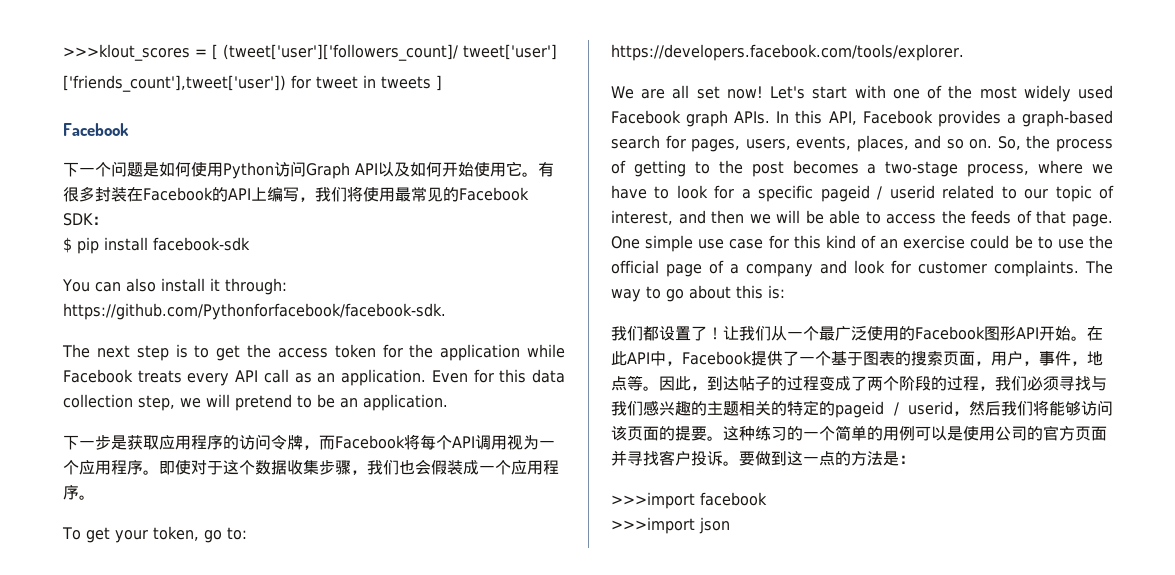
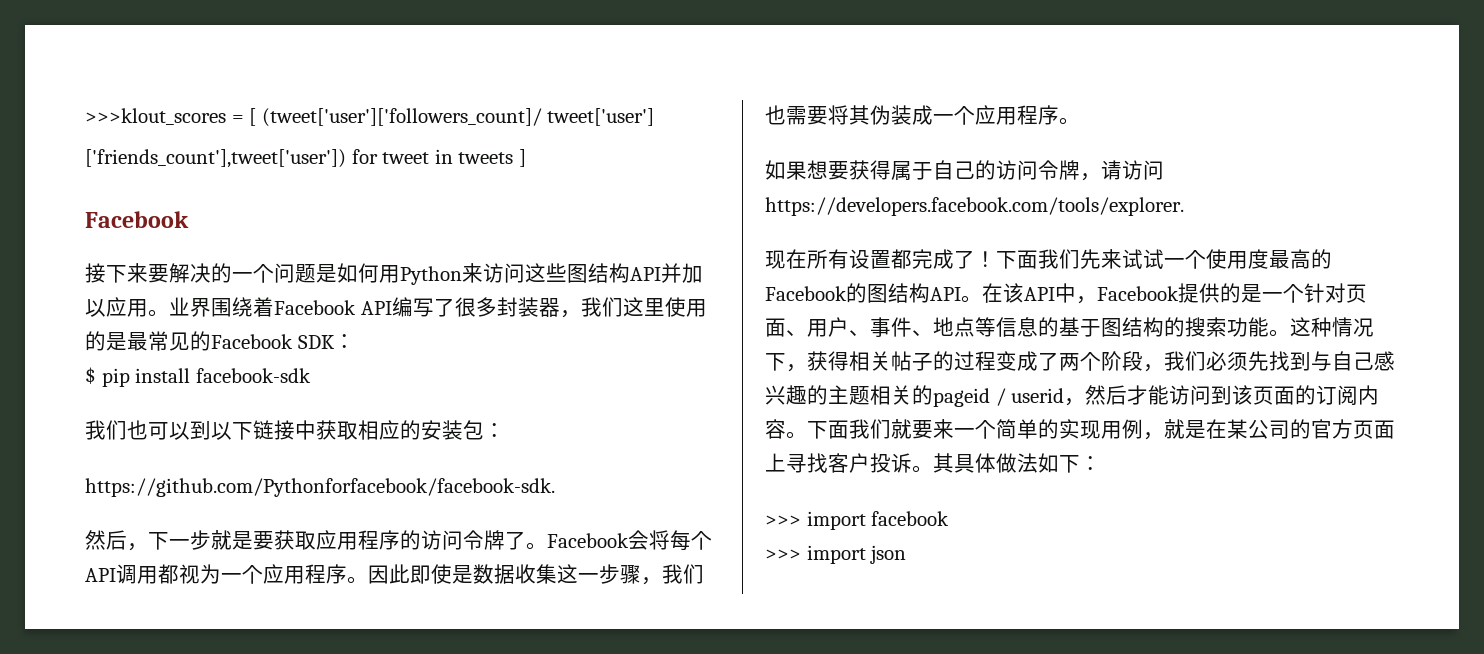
- 下一个问题是如何使用Python访问Graph API以及如何开始使用它。有很多封装在Facebook的API上编写，我们将使用最常见的Facebook SDK：
+ 接下来要解决的一个问题是如何用Python来访问这些图结构API并加以应用。业界围绕着Facebook API编写了很多封装器，我们这里使用的是最常见的Facebook SDK：
- You can also install it through: https://github.com/Pythonforfacebook/facebook-sdk.
- The next step is to get the access token for the application while Facebook treats every API call as an application. Even for this data collection step, we will pretend to be an application.
- 下一步是获取应用程序的访问令牌，而Facebook将每个API调用视为一个应用程序。
+ 我们也可以到以下链接中获取相应的安装包：
+ https://github.com/Pythonforfacebook/facebook-sdk.
+ 然后，下一步就是要获取应用程序的访问令牌了。Facebook会将每个API调用都视为一个应用程序。
- 即使对于这个数据收集步骤，我们也会假装成一个应用程序。
+ 因此即使是数据收集这一步骤，我们也需要将其伪装成一个应用程序。
- To get your token, go to: https://developers.facebook.com/tools/explorer.
- We are all set now! Let's start with one of the most widely used Facebook graph APIs. In this API, Facebook provides a graph-based search for pages, users, events, places, and so on. So, the process of getting to the post becomes a two-stage process, where we have to look for a specific pageid / userid related to our topic of interest, and then we will be able to access the feeds of that page. One simple use case for this kind of an exercise could be to use the official page of a company and look for customer complaints. The way to go about this is:
- 我们都设置了！让我们从一个最广泛使用的Facebook图形API开始。在此API中，Facebook提供了一个基于图表的搜索页面，用户，事件，地点等。因此，到达帖子的过程变成了两个阶段的过程，我们必须寻找与我们感兴趣的主题相关的特定的pageid / userid，然后我们将能够访问该页面的提要。这种练习的一个简单的用例可以是使用公司的官方页面并寻找客户投诉。
+ 如果想要获得属于自己的访问令牌，请访问https://developers.facebook.com/tools/explorer.
+ 现在所有设置都完成了！下面我们先来试试一个使用度最高的Facebook的图结构API。在该API中，Facebook提供的是一个针对页面、用户、事件、地点等信息的基于图结构的搜索功能。这种情况下，获得相关帖子的过程变成了两个阶段，我们必须先找到与自己感兴趣的主题相关的pageid / userid，然后才能访问到该页面的订阅内容。下面我们就要来一个简单的实现用例，就是在某公司的官方页面上寻找客户投诉。
- 要做到这一点的方法是：
- >>>import facebook
+ 其具体做法如下：
+ >>> import facebook
- >>>import json
+ >>> import json

